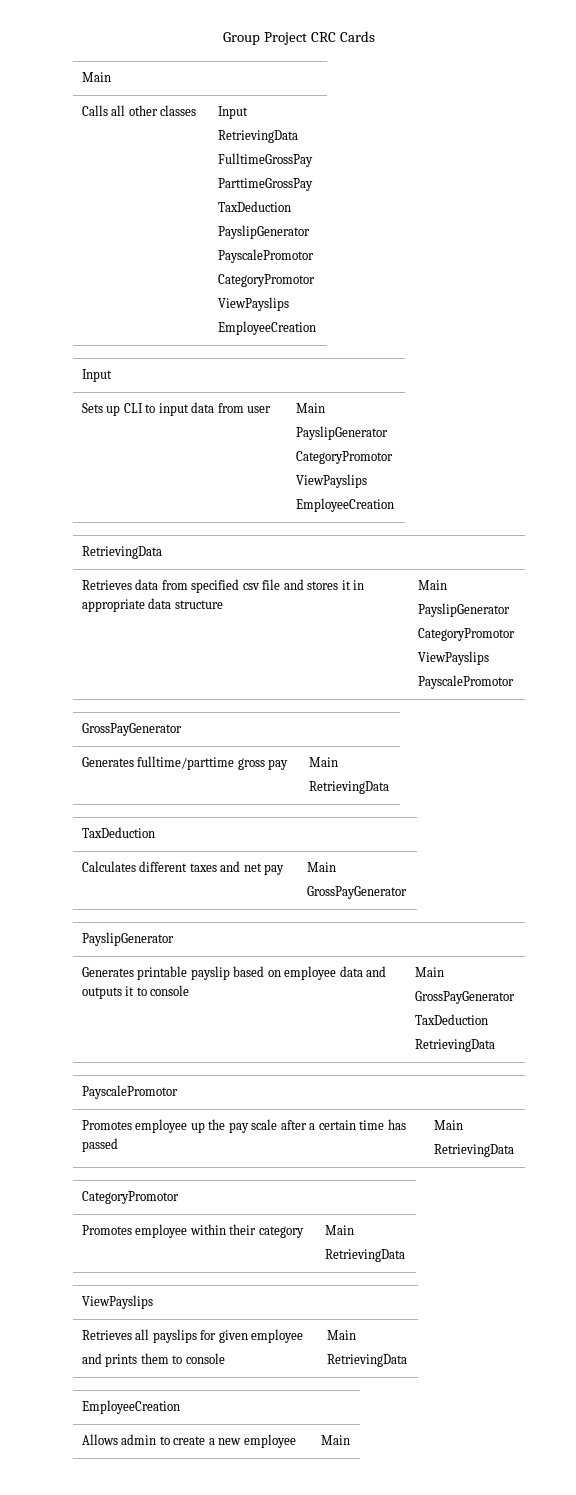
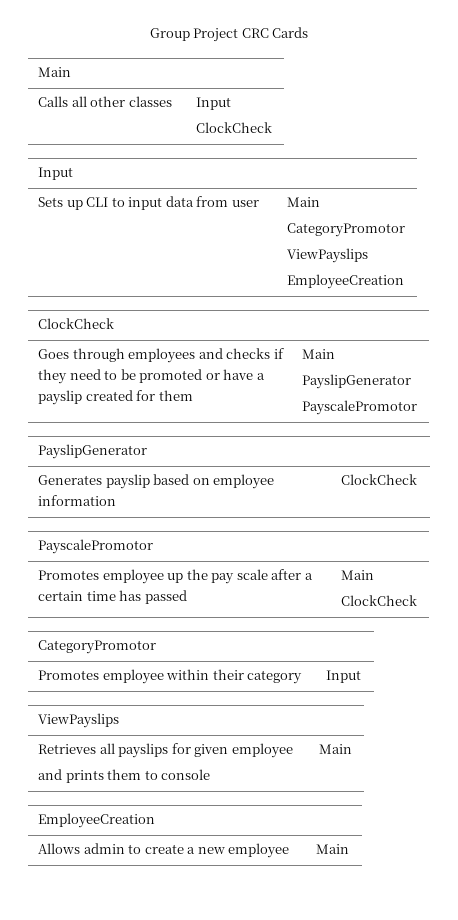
  Calls all other classes | Input
- RetrievingData
- FulltimeGrossPay
- ParttimeGrossPay
- TaxDeduction
- PayslipGenerator
- PayscalePromotor
- CategoryPromotor
- ViewPayslips
- EmployeeCreation
+ ClockCheck
  Sets up CLI to input data from user | Main
- PayslipGenerator
  CategoryPromotor
  ViewPayslips
  EmployeeCreation
- RetrievingData
- Retrieves data from specified csv file and stores it in appropriate data structure | Main
+ ClockCheck
+ Goes through employees and checks if they need to be promoted or have a payslip created for them | Main
  PayslipGenerator
- CategoryPromotor
- ViewPayslips
  PayscalePromotor
- GrossPayGenerator
- Generates fulltime/parttime gross pay | Main
- RetrievingData
- TaxDeduction
- Calculates different taxes and net pay | Main
- GrossPayGenerator
- Generates printable payslip based on employee data and outputs it to console | Main
- GrossPayGenerator
- TaxDeduction
- RetrievingData
+ Generates payslip based on employee information | ClockCheck
  Promotes employee up the pay scale after a certain time has passed | Main
- RetrievingData
+ ClockCheck
- Promotes employee within their category | Main
- RetrievingData
+ Promotes employee within their category | Input
  Retrieves all payslips for given employee
  and prints them to console | Main
- RetrievingData

